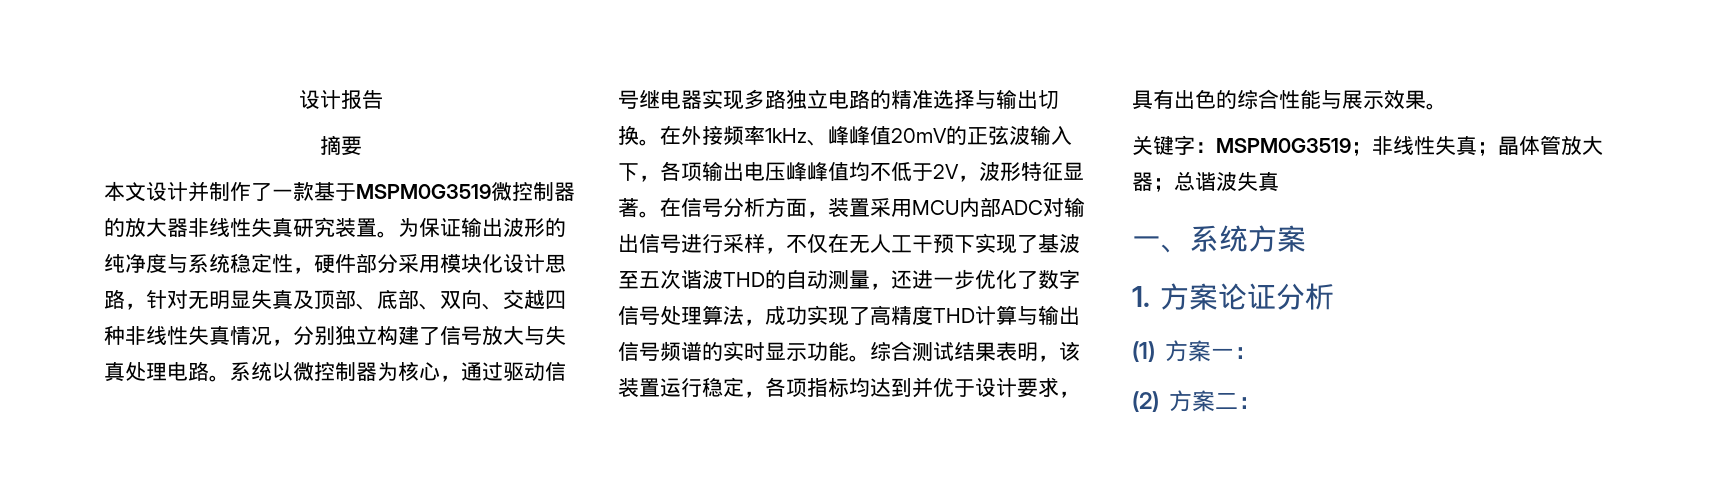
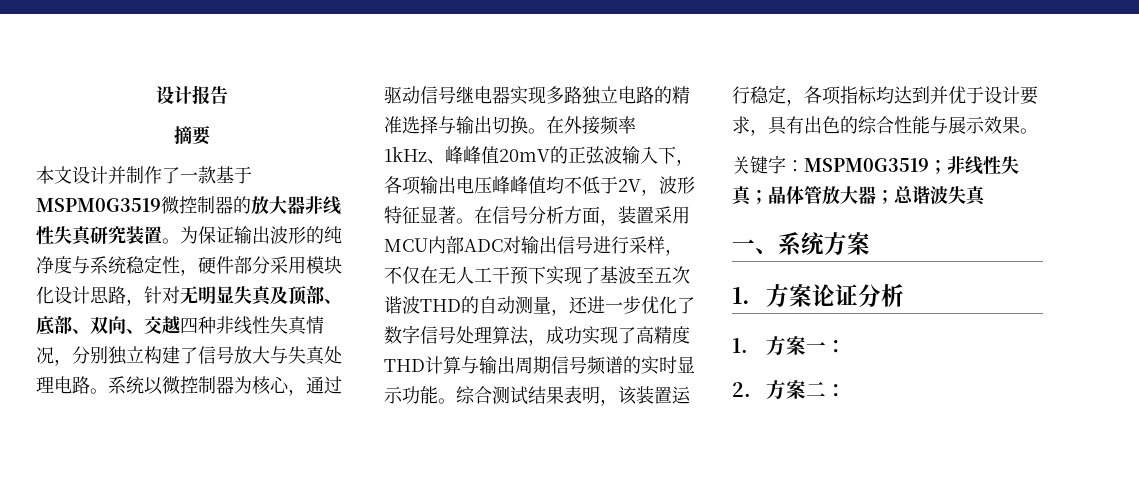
- 在信号分析方面，装置采用MCU内部ADC对输出信号进行采样，不仅在无人工干预下实现了基波至五次谐波THD的自动测量，还进一步优化了数字信号处理算法，成功实现了高精度THD计算与输出信号频谱的实时显示功能。
+ 在信号分析方面，装置采用MCU内部ADC对输出信号进行采样，不仅在无人工干预下实现了基波至五次谐波THD的自动测量，还进一步优化了数字信号处理算法，成功实现了高精度THD计算与输出周期信号频谱的实时显示功能。
- (1)方案一：
+ 1.方案一：
- (2)方案二：
+ 2.方案二：

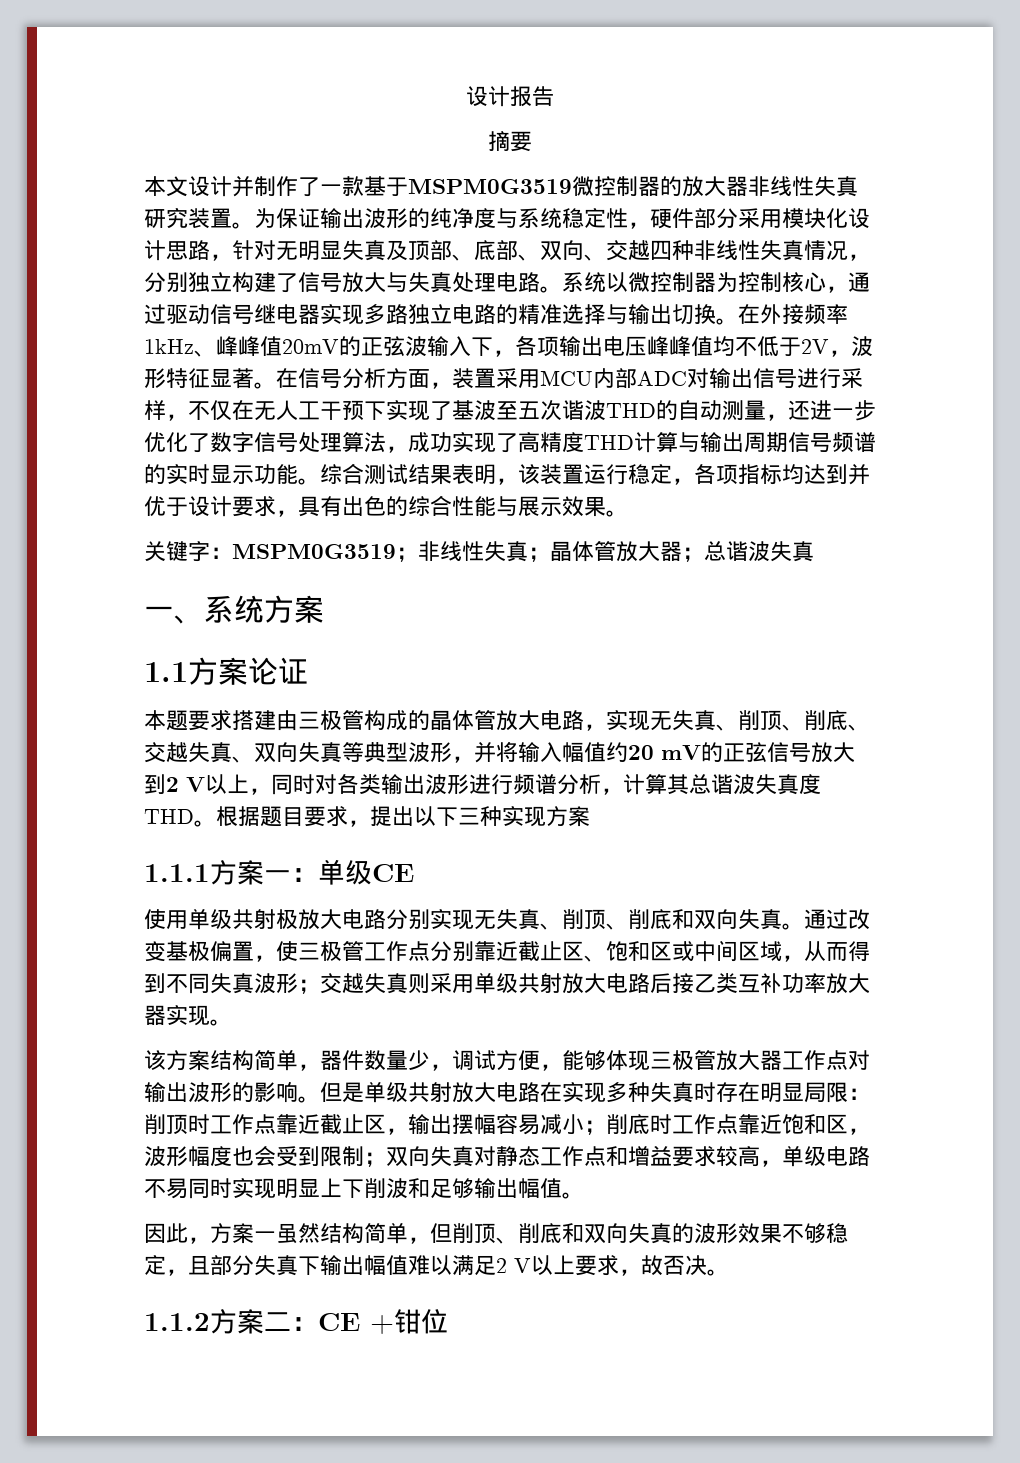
- 系统以微控制器为核心，通过驱动信号继电器实现多路独立电路的精准选择与输出切换。
+ 系统以微控制器为控制核心，通过驱动信号继电器实现多路独立电路的精准选择与输出切换。
- 1.方案论证分析
- 1.方案一：
- 2.方案二：
+ 1.1方案论证
+ 本题要求搭建由三极管构成的晶体管放大电路，实现无失真、削顶、削底、交越失真、双向失真等典型波形，并将输入幅值约20 mV的正弦信号放大到2 V以上，同时对各类输出波形进行频谱分析，计算其总谐波失真度THD。根据题目要求，提出以下三种实现方案
+ 1.1.1方案一：单级CE
+ 使用单级共射极放大电路分别实现无失真、削顶、削底和双向失真。通过改变基极偏置，使三极管工作点分别靠近截止区、饱和区或中间区域，从而得到不同失真波形；交越失真则采用单级共射放大电路后接乙类互补功率放大器实现。
+ 该方案结构简单，器件数量少，调试方便，能够体现三极管放大器工作点对输出波形的影响。但是单级共射放大电路在实现多种失真时存在明显局限：削顶时工作点靠近截止区，输出摆幅容易减小；削底时工作点靠近饱和区，波形幅度也会受到限制；双向失真对静态工作点和增益要求较高，单级电路不易同时实现明显上下削波和足够输出幅值。
+ 因此，方案一虽然结构简单，但削顶、削底和双向失真的波形效果不够稳定，且部分失真下输出幅值难以满足2 V以上要求，故否决。
+ 1.1.2方案二：CE +钳位

